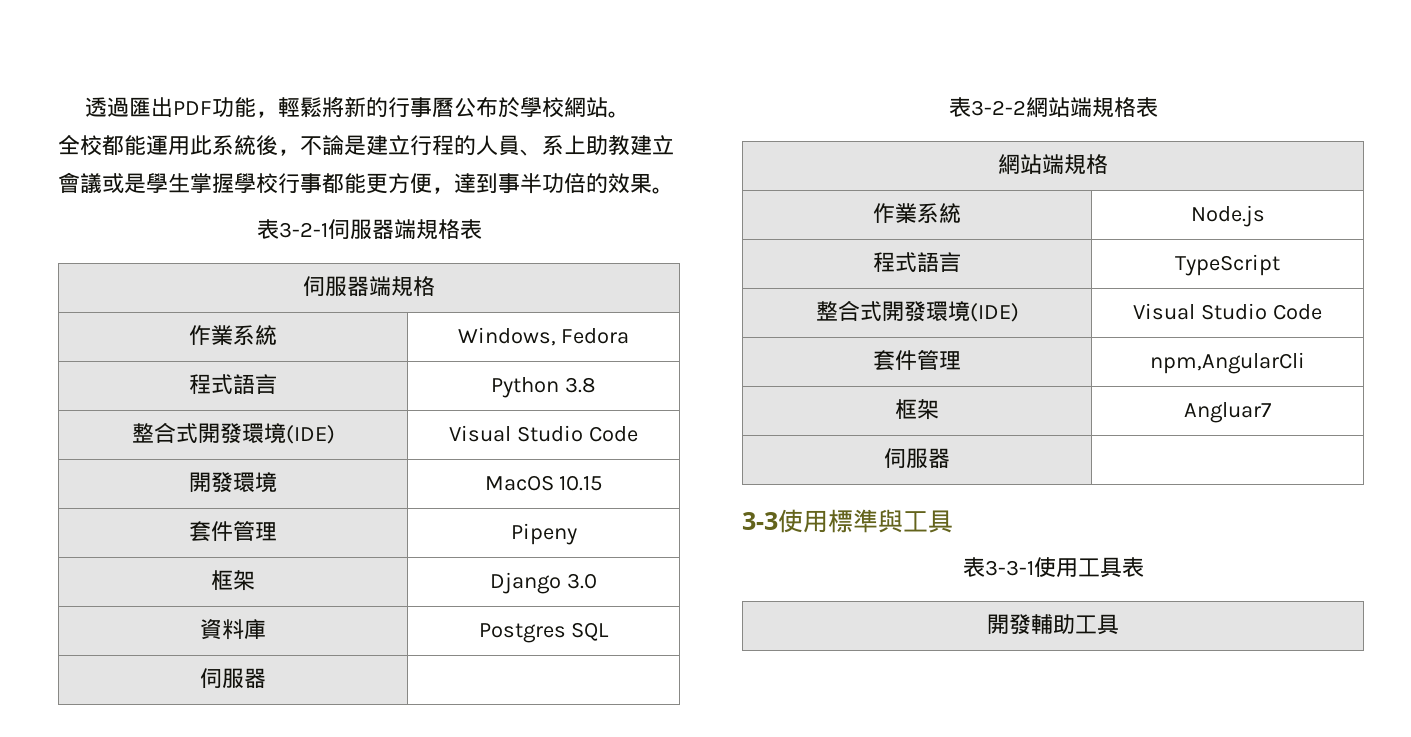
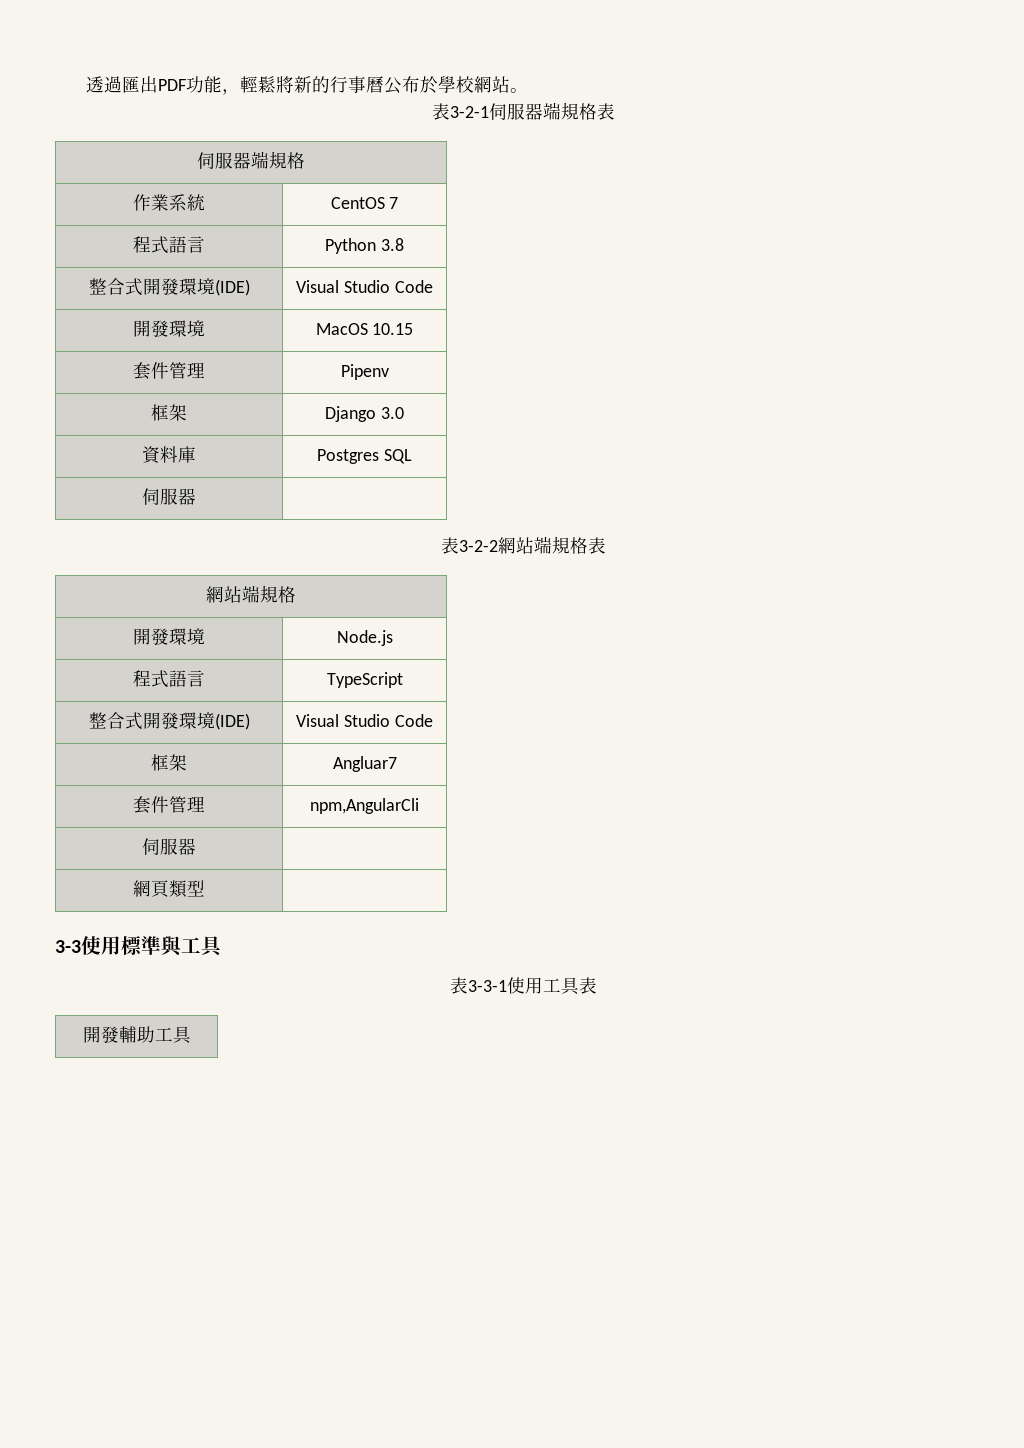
- 全校都能運用此系統後，不論是建立行程的人員、系上助教建立會議或是學生掌握學校行事都能更方便，達到事半功倍的效果。
- 作業系統 | Windows, Fedora
+ 作業系統 | CentOS 7
- 套件管理 | Pipeny
+ 套件管理 | Pipenv
- 作業系統 | Node.js
+ 開發環境 | Node.js
+ 框架 | Angluar7
  套件管理 | npm,AngularCli
- 框架 | Angluar7
  伺服器 |
+ 網頁類型 |

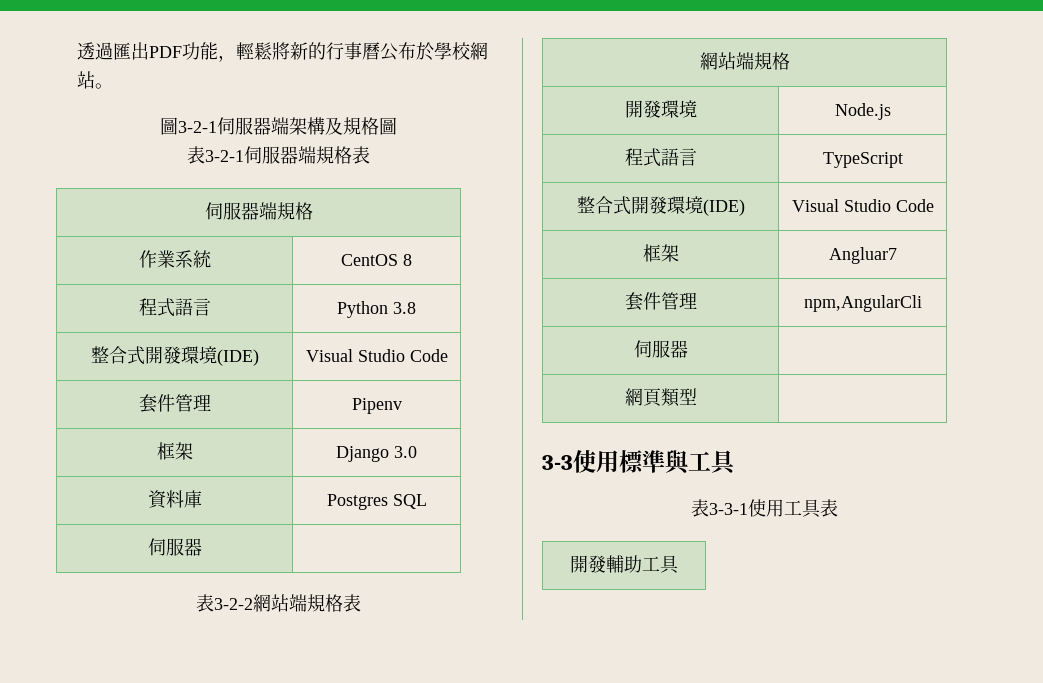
+ 圖3-2-1伺服器端架構及規格圖
- 作業系統 | CentOS 7
+ 作業系統 | CentOS 8
- 開發環境 | MacOS 10.15

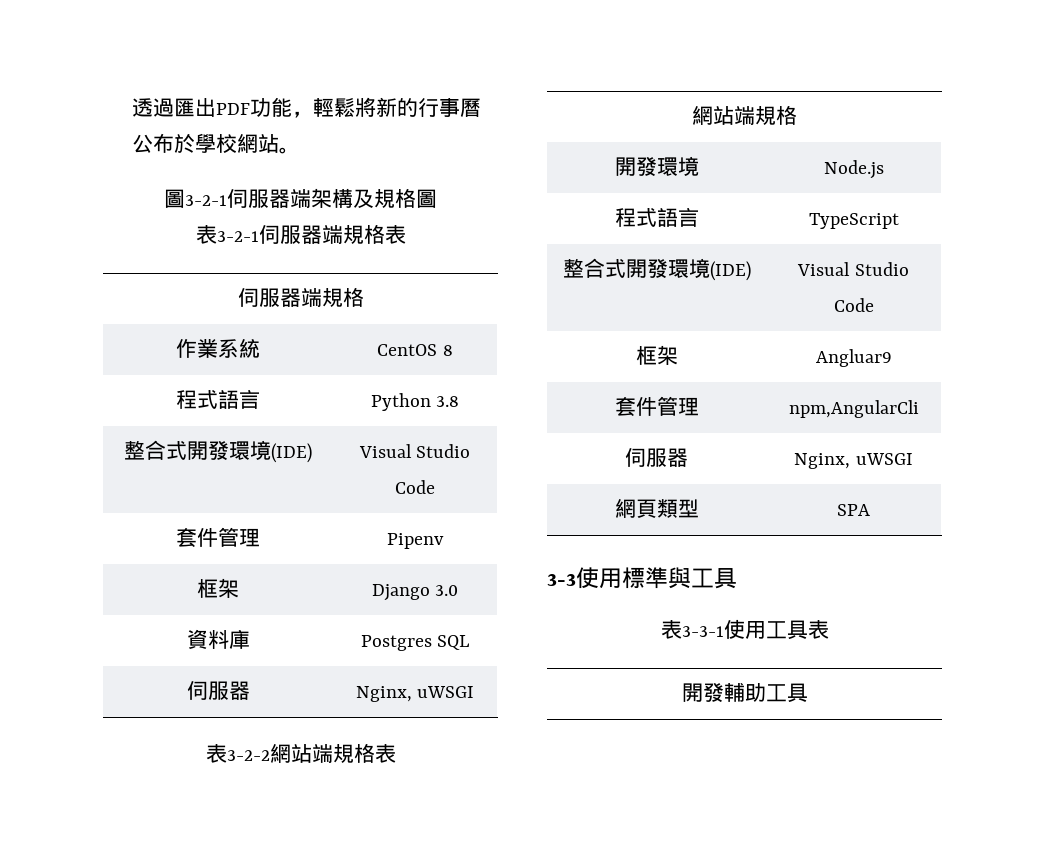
  資料庫 | Postgres SQL
- 伺服器 |
+ 伺服器 | Nginx, uWSGI
- 框架 | Angluar7
+ 框架 | Angluar9
  套件管理 | npm,AngularCli
- 伺服器 |
+ 伺服器 | Nginx, uWSGI
- 網頁類型 |
+ 網頁類型 | SPA

